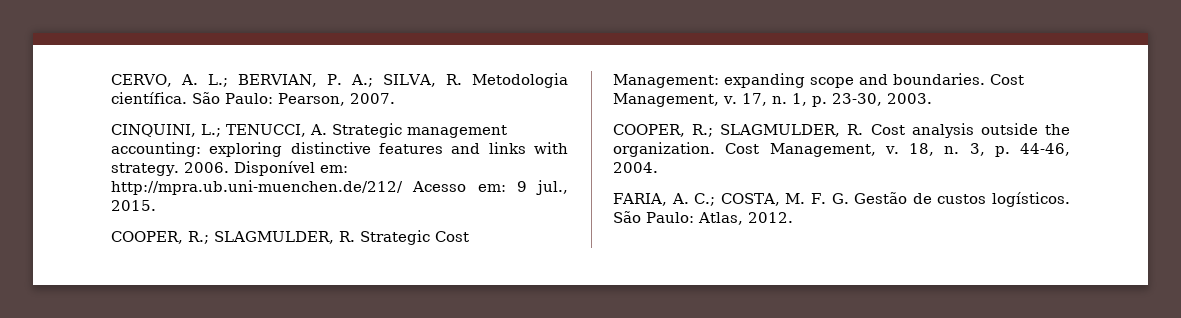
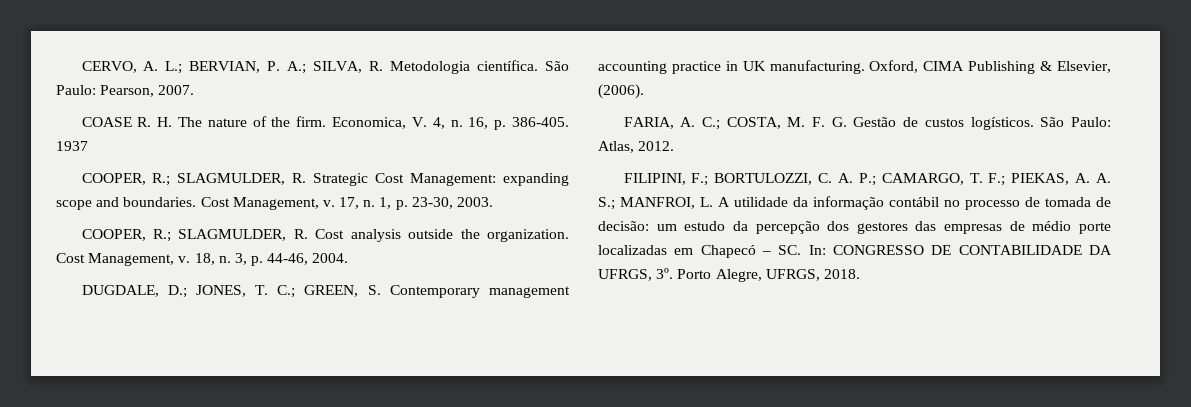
- CINQUINI, L.; TENUCCI, A. Strategic management accounting: exploring distinctive features and links with strategy. 2006. Disponível em: http://mpra.ub.uni-muenchen.de/212/ Acesso em: 9 jul., 2015.
+ COASE R. H. The nature of the firm. Economica, V. 4, n. 16, p. 386-405. 1937
+ DUGDALE, D.; JONES, T. C.; GREEN, S. Contemporary management accounting practice in UK manufacturing. Oxford, CIMA Publishing & Elsevier, (2006).
+ FILIPINI, F.; BORTULOZZI, C. A. P.; CAMARGO, T. F.; PIEKAS, A. A. S.; MANFROI, L. A utilidade da informação contábil no processo de tomada de decisão: um estudo da percepção dos gestores das empresas de médio porte localizadas em Chapecó – SC. In: CONGRESSO DE CONTABILIDADE DA UFRGS, 3º. Porto Alegre, UFRGS, 2018.

